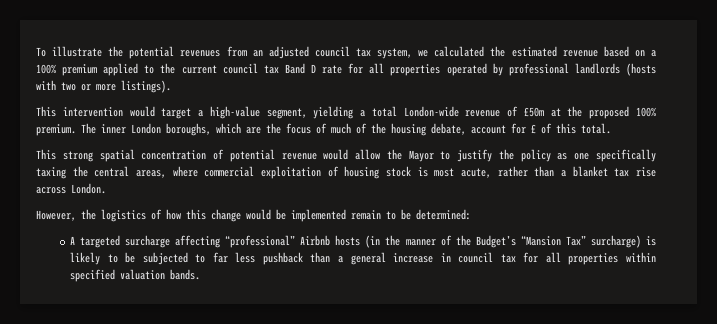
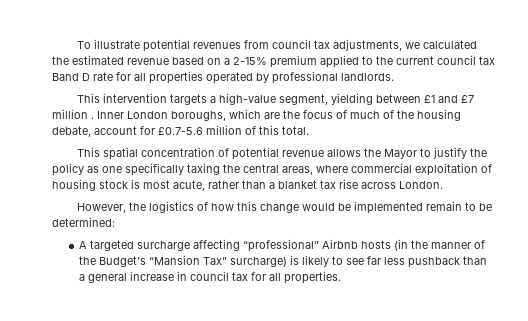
- To illustrate the potential revenues from an adjusted council tax system, we calculated the estimated revenue based on a 100% premium applied to the current council tax Band D rate for all properties operated by professional landlords (hosts with two or more listings).
+ To illustrate potential revenues from council tax adjustments, we calculated the estimated revenue based on a 2-15% premium applied to the current council tax Band D rate for all properties operated by professional landlords.
- This intervention would target a high-value segment, yielding a total London-wide revenue of £50m at the proposed 100% premium. The inner London boroughs, which are the focus of much of the housing debate, account for £ of this total.
+ This intervention targets a high-value segment, yielding between £1 and £7 million . Inner London boroughs, which are the focus of much of the housing debate, account for £0.7-5.6 million of this total.
- This strong spatial concentration of potential revenue would allow the Mayor to justify the policy as one specifically taxing the central areas, where commercial exploitation of housing stock is most acute, rather than a blanket tax rise across London.
+ This spatial concentration of potential revenue allows the Mayor to justify the policy as one specifically taxing the central areas, where commercial exploitation of housing stock is most acute, rather than a blanket tax rise across London.
- A targeted surcharge affecting “professional” Airbnb hosts (in the manner of the Budget’s “Mansion Tax” surcharge) is likely to be subjected to far less pushback than a general increase in council tax for all properties within specified valuation bands.
+ A targeted surcharge affecting “professional” Airbnb hosts (in the manner of the Budget’s “Mansion Tax” surcharge) is likely to see far less pushback than a general increase in council tax for all properties.

